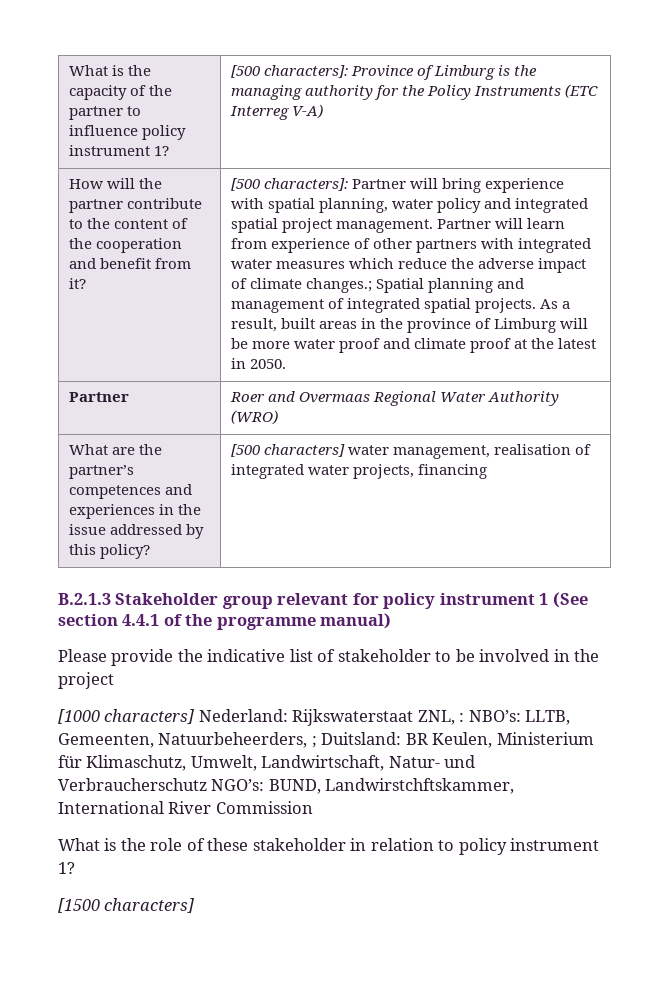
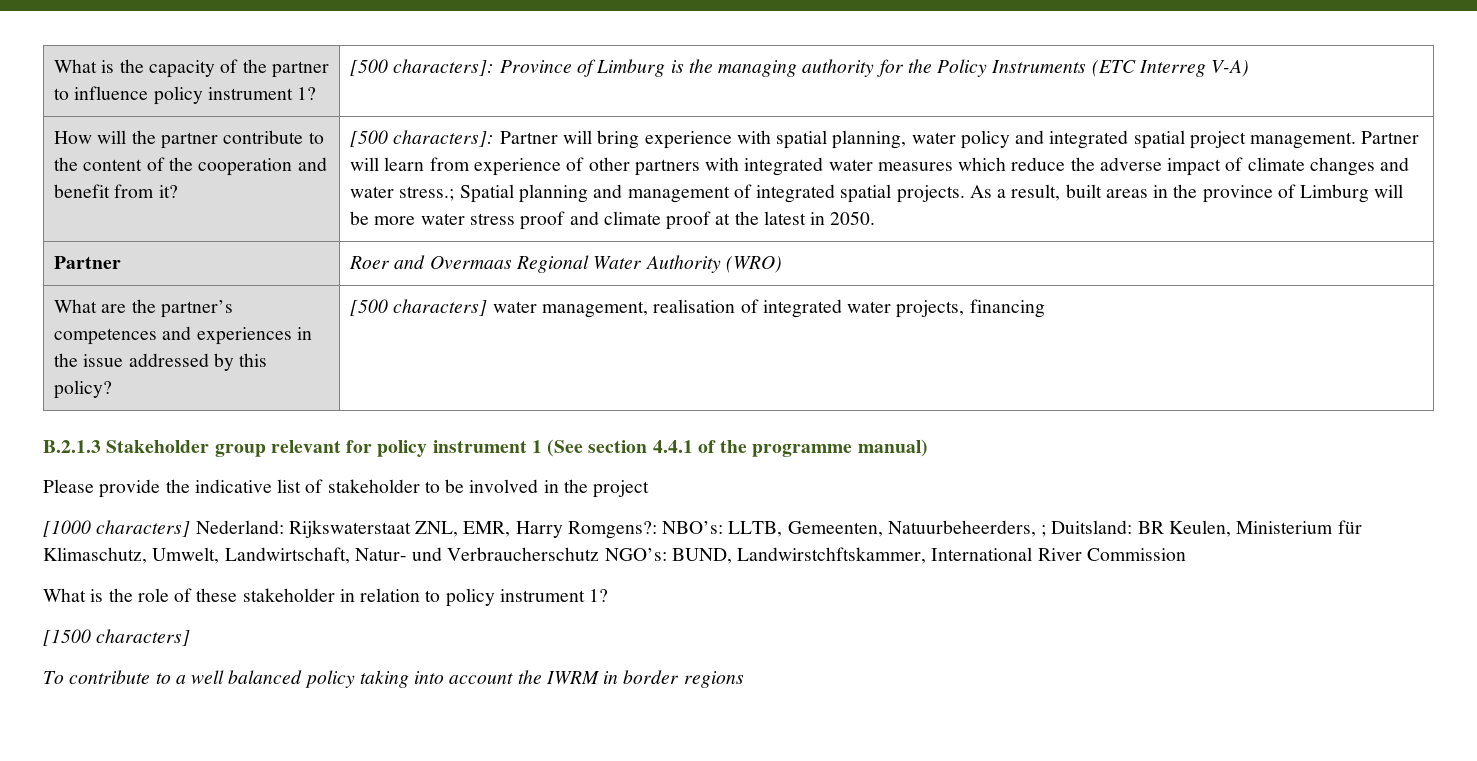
- Partner will learn from experience of other partners with integrated water measures which reduce the adverse impact of climate changes.; Spatial planning and management of integrated spatial projects.
+ Partner will learn from experience of other partners with integrated water measures which reduce the adverse impact of climate changes and water stress.; Spatial planning and management of integrated spatial projects.
- As a result, built areas in the province of Limburg will be more water proof and climate proof at the latest in 2050.
+ As a result, built areas in the province of Limburg will be more water stress proof and climate proof at the latest in 2050.
- [1000 characters] Nederland: Rijkswaterstaat ZNL, : NBO’s: LLTB, Gemeenten, Natuurbeheerders, ; Duitsland: BR Keulen, Ministerium für Klimaschutz, Umwelt, Landwirtschaft, Natur- und Verbraucherschutz NGO’s: BUND, Landwirstchftskammer, International River Commission
+ [1000 characters] Nederland: Rijkswaterstaat ZNL, EMR, Harry Romgens?: NBO’s: LLTB, Gemeenten, Natuurbeheerders, ; Duitsland: BR Keulen, Ministerium für Klimaschutz, Umwelt, Landwirtschaft, Natur- und Verbraucherschutz NGO’s: BUND, Landwirstchftskammer, International River Commission
+ To contribute to a well balanced policy taking into account the IWRM in border regions

